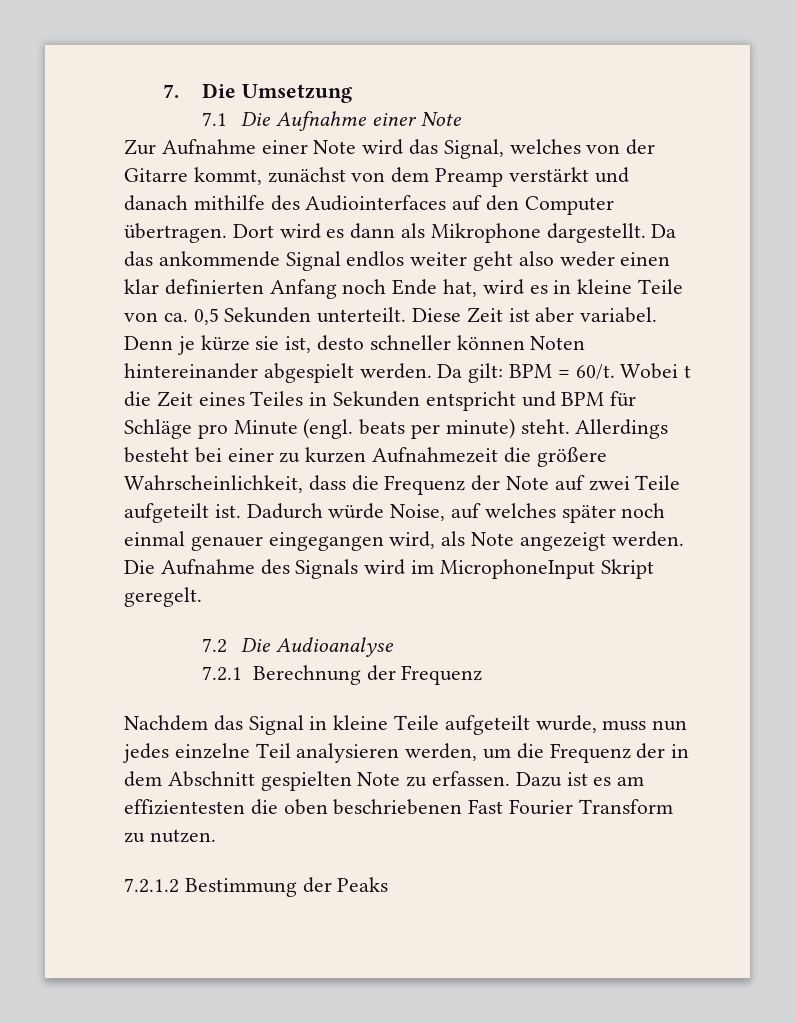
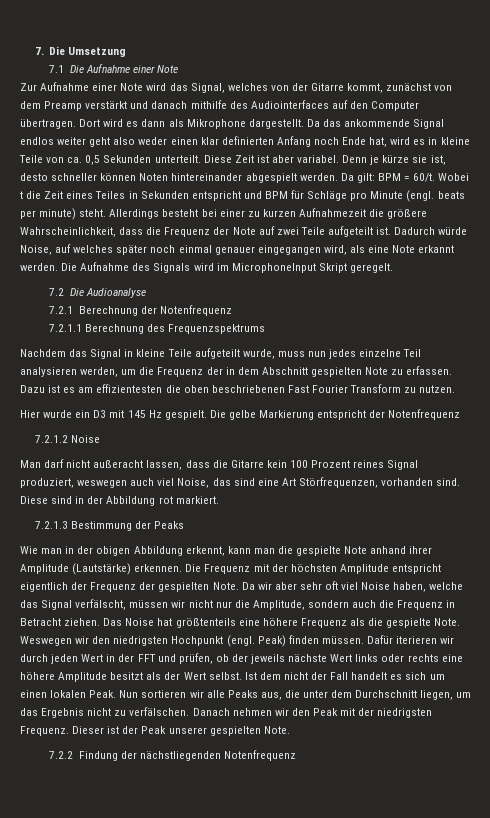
- Dadurch würde Noise, auf welches später noch einmal genauer eingegangen wird, als Note angezeigt werden.
+ Dadurch würde Noise, auf welches später noch einmal genauer eingegangen wird, als eine Note erkannt werden.
- 7.2.1 Berechnung der Frequenz
+ 7.2.1 Berechnung der Notenfrequenz
+ 7.2.1.1 Berechnung des Frequenzspektrums
- 7.2.1.2 Bestimmung der Peaks
+ Hier wurde ein D3 mit 145 Hz gespielt. Die gelbe Markierung entspricht der Notenfrequenz
+ 7.2.1.2 Noise
+ Man darf nicht außeracht lassen, dass die Gitarre kein 100 Prozent reines Signal produziert, weswegen auch viel Noise, das sind eine Art Störfrequenzen, vorhanden sind. Diese sind in der Abbildung rot markiert.
+ 7.2.1.3 Bestimmung der Peaks
+ Wie man in der obigen Abbildung erkennt, kann man die gespielte Note anhand ihrer Amplitude (Lautstärke) erkennen. Die Frequenz mit der höchsten Amplitude entspricht eigentlich der Frequenz der gespielten Note. Da wir aber sehr oft viel Noise haben, welche das Signal verfälscht, müssen wir nicht nur die Amplitude, sondern auch die Frequenz in Betracht ziehen. Das Noise hat größtenteils eine höhere Frequenz als die gespielte Note. Weswegen wir den niedrigsten Hochpunkt (engl. Peak) finden müssen. Dafür iterieren wir durch jeden Wert in der FFT und prüfen, ob der jeweils nächste Wert links oder rechts eine höhere Amplitude besitzt als der Wert selbst. Ist dem nicht der Fall handelt es sich um einen lokalen Peak. Nun sortieren wir alle Peaks aus, die unter dem Durchschnitt liegen, um das Ergebnis nicht zu verfälschen. Danach nehmen wir den Peak mit der niedrigsten Frequenz. Dieser ist der Peak unserer gespielten Note.
+ 7.2.2 Findung der nächstliegenden Notenfrequenz

